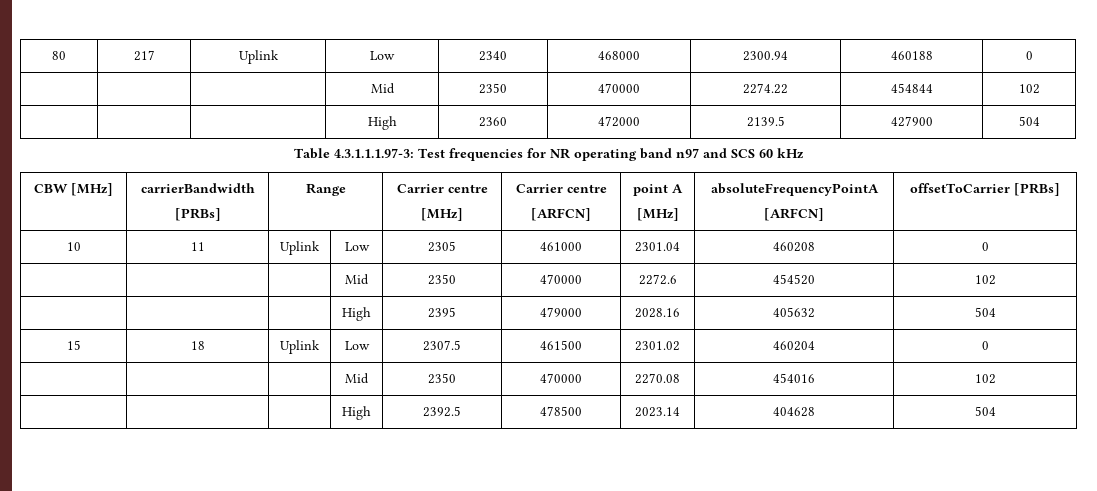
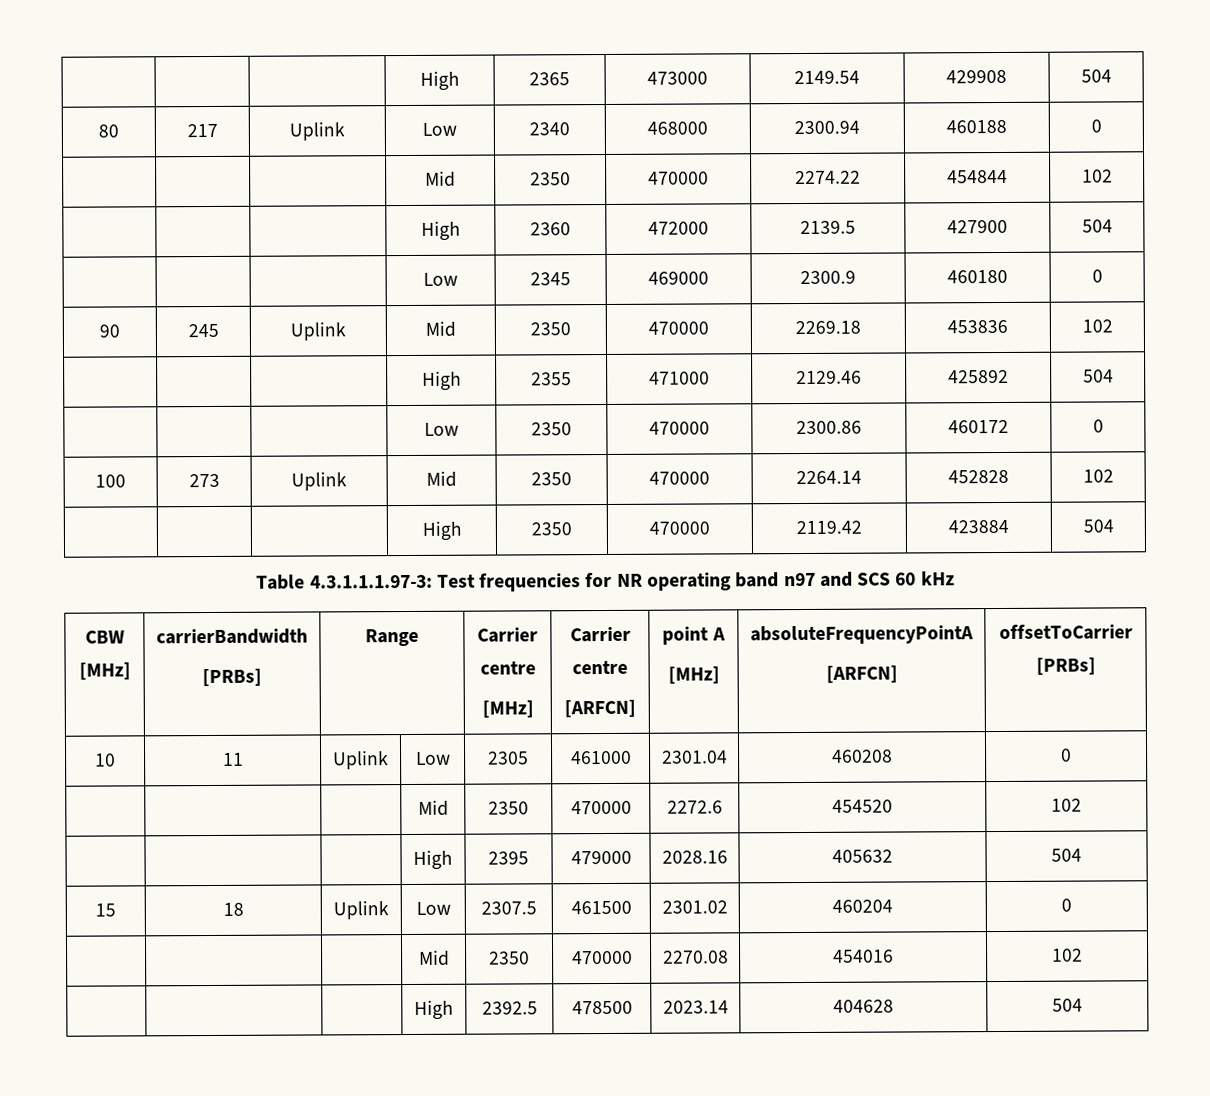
+ | | | High | 2365 | 473000 | 2149.54 | 429908 | 504
+ | | | Low | 2345 | 469000 | 2300.9 | 460180 | 0
+ 90 | 245 | Uplink | Mid | 2350 | 470000 | 2269.18 | 453836 | 102
+ | | | High | 2355 | 471000 | 2129.46 | 425892 | 504
+ | | | Low | 2350 | 470000 | 2300.86 | 460172 | 0
+ 100 | 273 | Uplink | Mid | 2350 | 470000 | 2264.14 | 452828 | 102
+ | | | High | 2350 | 470000 | 2119.42 | 423884 | 504

